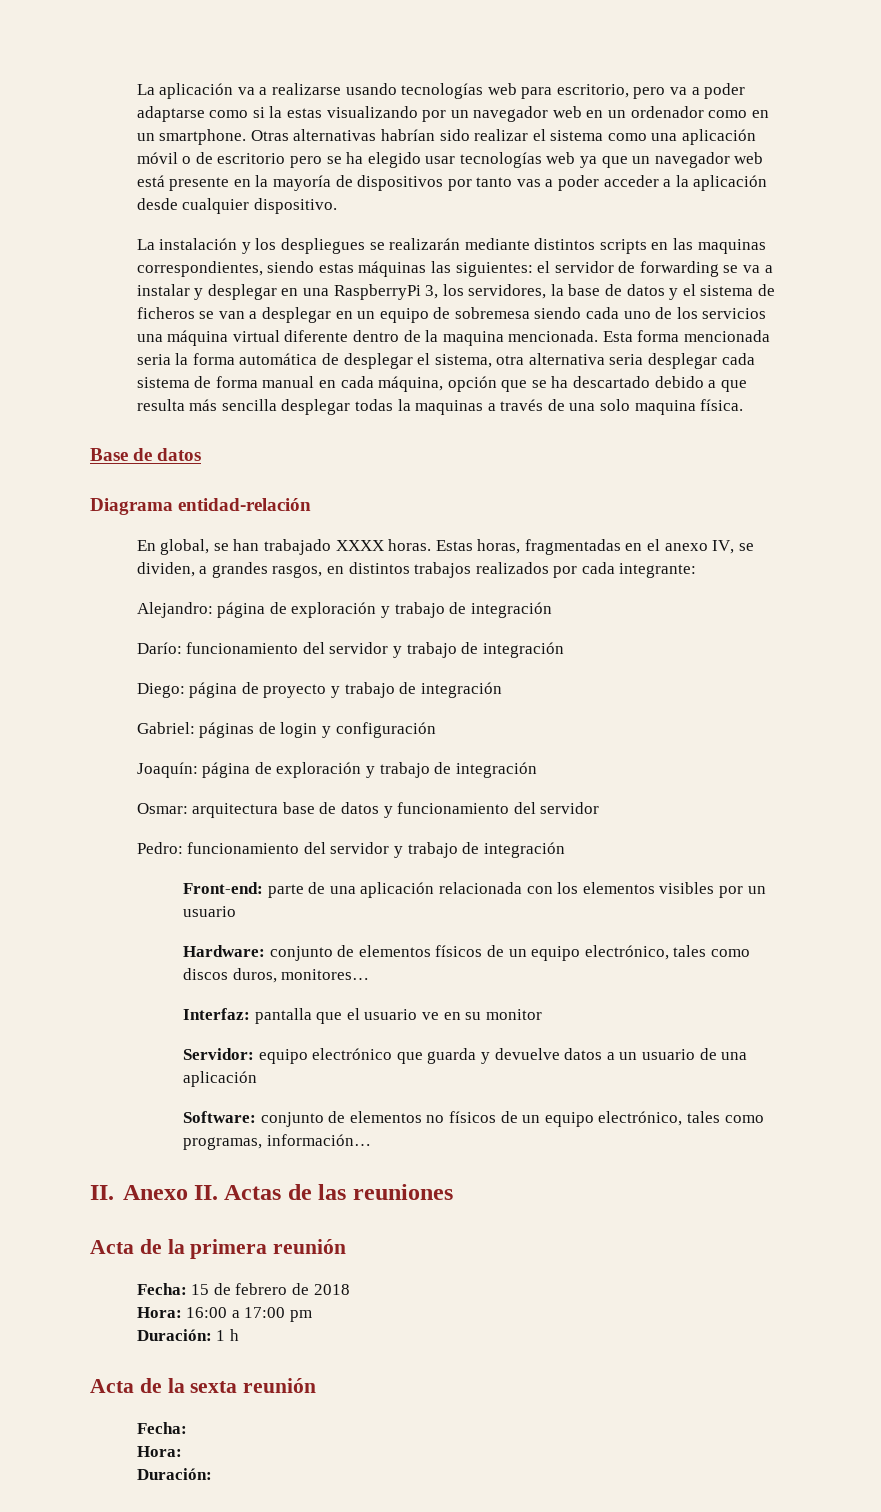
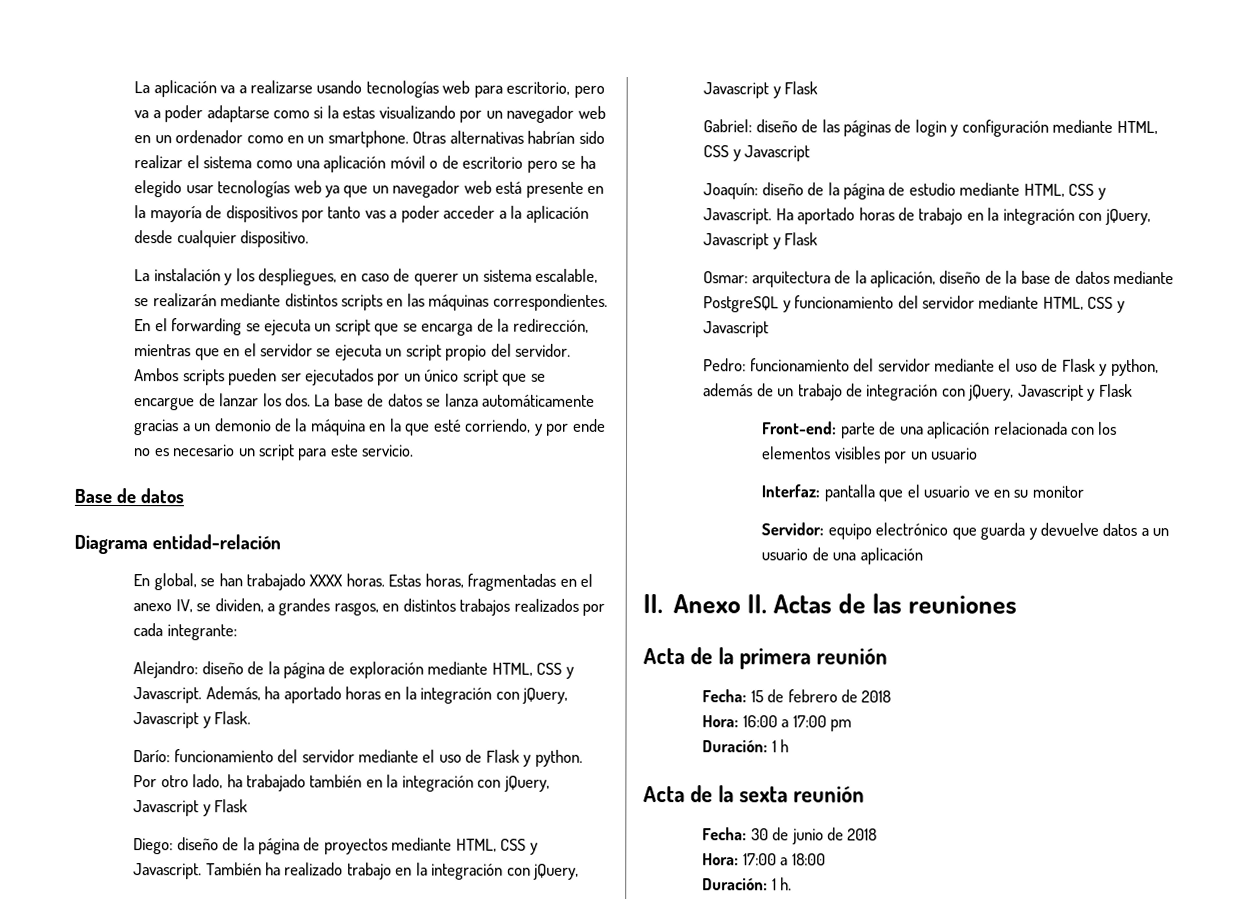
- La instalación y los despliegues se realizarán mediante distintos scripts en las maquinas correspondientes, siendo estas máquinas las siguientes: el servidor de forwarding se va a instalar y desplegar en una RaspberryPi 3, los servidores, la base de datos y el sistema de ficheros se van a desplegar en un equipo de sobremesa siendo cada uno de los servicios una máquina virtual diferente dentro de la maquina mencionada. Esta forma mencionada seria la forma automática de desplegar el sistema, otra alternativa seria desplegar cada sistema de forma manual en cada máquina, opción que se ha descartado debido a que resulta más sencilla desplegar todas la maquinas a través de una solo maquina física.
+ La instalación y los despliegues, en caso de querer un sistema escalable, se realizarán mediante distintos scripts en las máquinas correspondientes. En el forwarding se ejecuta un script que se encarga de la redirección, mientras que en el servidor se ejecuta un script propio del servidor. Ambos scripts pueden ser ejecutados por un único script que se encargue de lanzar los dos. La base de datos se lanza automáticamente gracias a un demonio de la máquina en la que esté corriendo, y por ende no es necesario un script para este servicio.
- Alejandro: página de exploración y trabajo de integración
- Darío: funcionamiento del servidor y trabajo de integración
- Diego: página de proyecto y trabajo de integración
- Gabriel: páginas de login y configuración
- Joaquín: página de exploración y trabajo de integración
- Osmar: arquitectura base de datos y funcionamiento del servidor
+ Alejandro: diseño de la página de exploración mediante HTML, CSS y Javascript. Además, ha aportado horas en la integración con jQuery, Javascript y Flask.
+ Darío: funcionamiento del servidor mediante el uso de Flask y python. Por otro lado, ha trabajado también en la integración con jQuery, Javascript y Flask
+ Diego: diseño de la página de proyectos mediante HTML, CSS y Javascript. También ha realizado trabajo en la integración con jQuery, Javascript y Flask
+ Gabriel: diseño de las páginas de login y configuración mediante HTML, CSS y Javascript
+ Joaquín: diseño de la página de estudio mediante HTML, CSS y Javascript. Ha aportado horas de trabajo en la integración con jQuery, Javascript y Flask
+ Osmar: arquitectura de la aplicación, diseño de la base de datos mediante PostgreSQL y funcionamiento del servidor mediante HTML, CSS y Javascript
- Pedro: funcionamiento del servidor y trabajo de integración
+ Pedro: funcionamiento del servidor mediante el uso de Flask y python, además de un trabajo de integración con jQuery, Javascript y Flask
- Hardware: conjunto de elementos físicos de un equipo electrónico, tales como discos duros, monitores…
- Software: conjunto de elementos no físicos de un equipo electrónico, tales como programas, información…
  Acta de la sexta reunión
- Fecha:
- Hora:
- Duración:
+ Fecha: 30 de junio de 2018
+ Hora: 17:00 a 18:00
+ Duración: 1 h.

